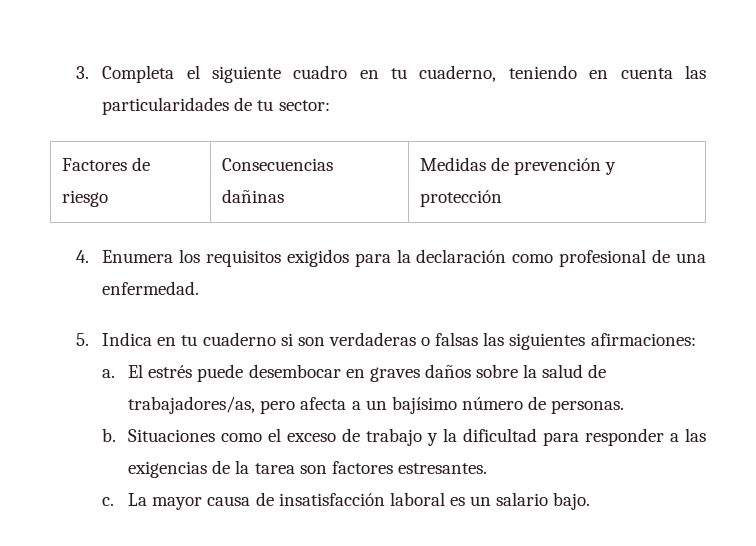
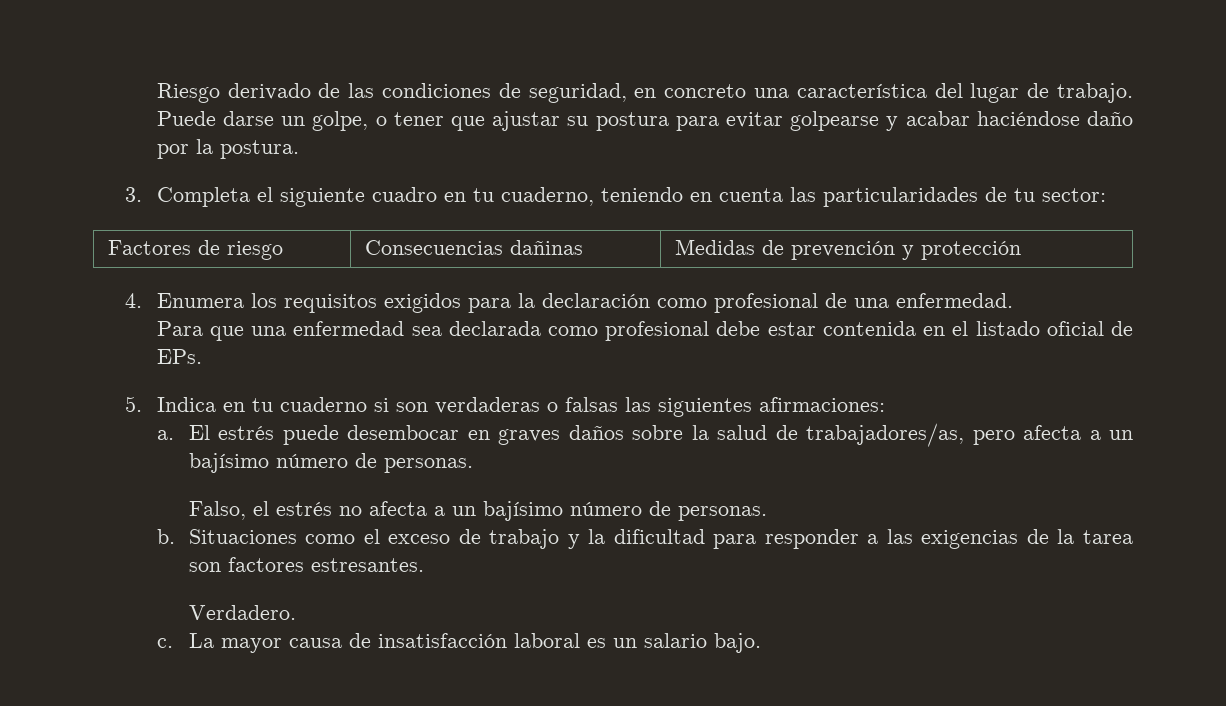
+ Riesgo derivado de las condiciones de seguridad, en concreto una característica del lugar de trabajo. Puede darse un golpe, o tener que ajustar su postura para evitar golpearse y acabar haciéndose daño por la postura.
+ Para que una enfermedad sea declarada como profesional debe estar contenida en el listado oficial de EPs.
+ Falso, el estrés no afecta a un bajísimo número de personas.
+ Verdadero.

